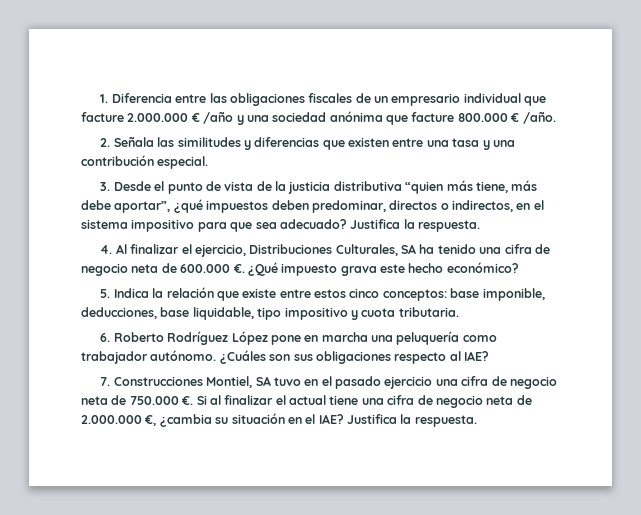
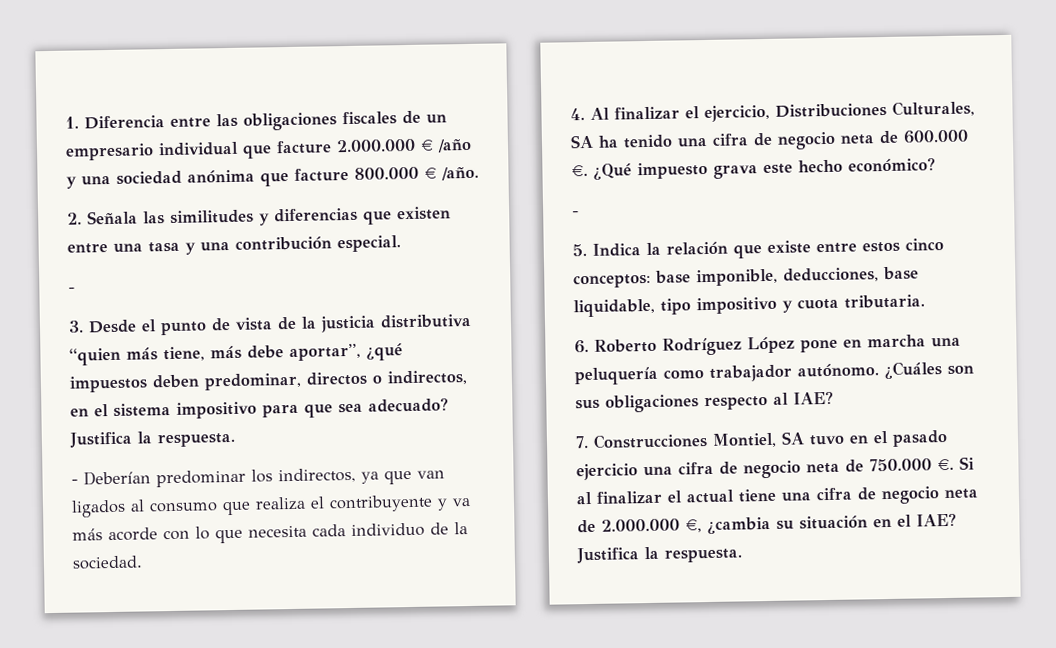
  2. Señala las similitudes y diferencias que existen entre una tasa y una contribución especial.
+ -
+ - Deberían predominar los indirectos, ya que van ligados al consumo que realiza el contribuyente y va más acorde con lo que necesita cada individuo de la sociedad.
  ¿Qué impuesto grava este hecho económico?
+ -

